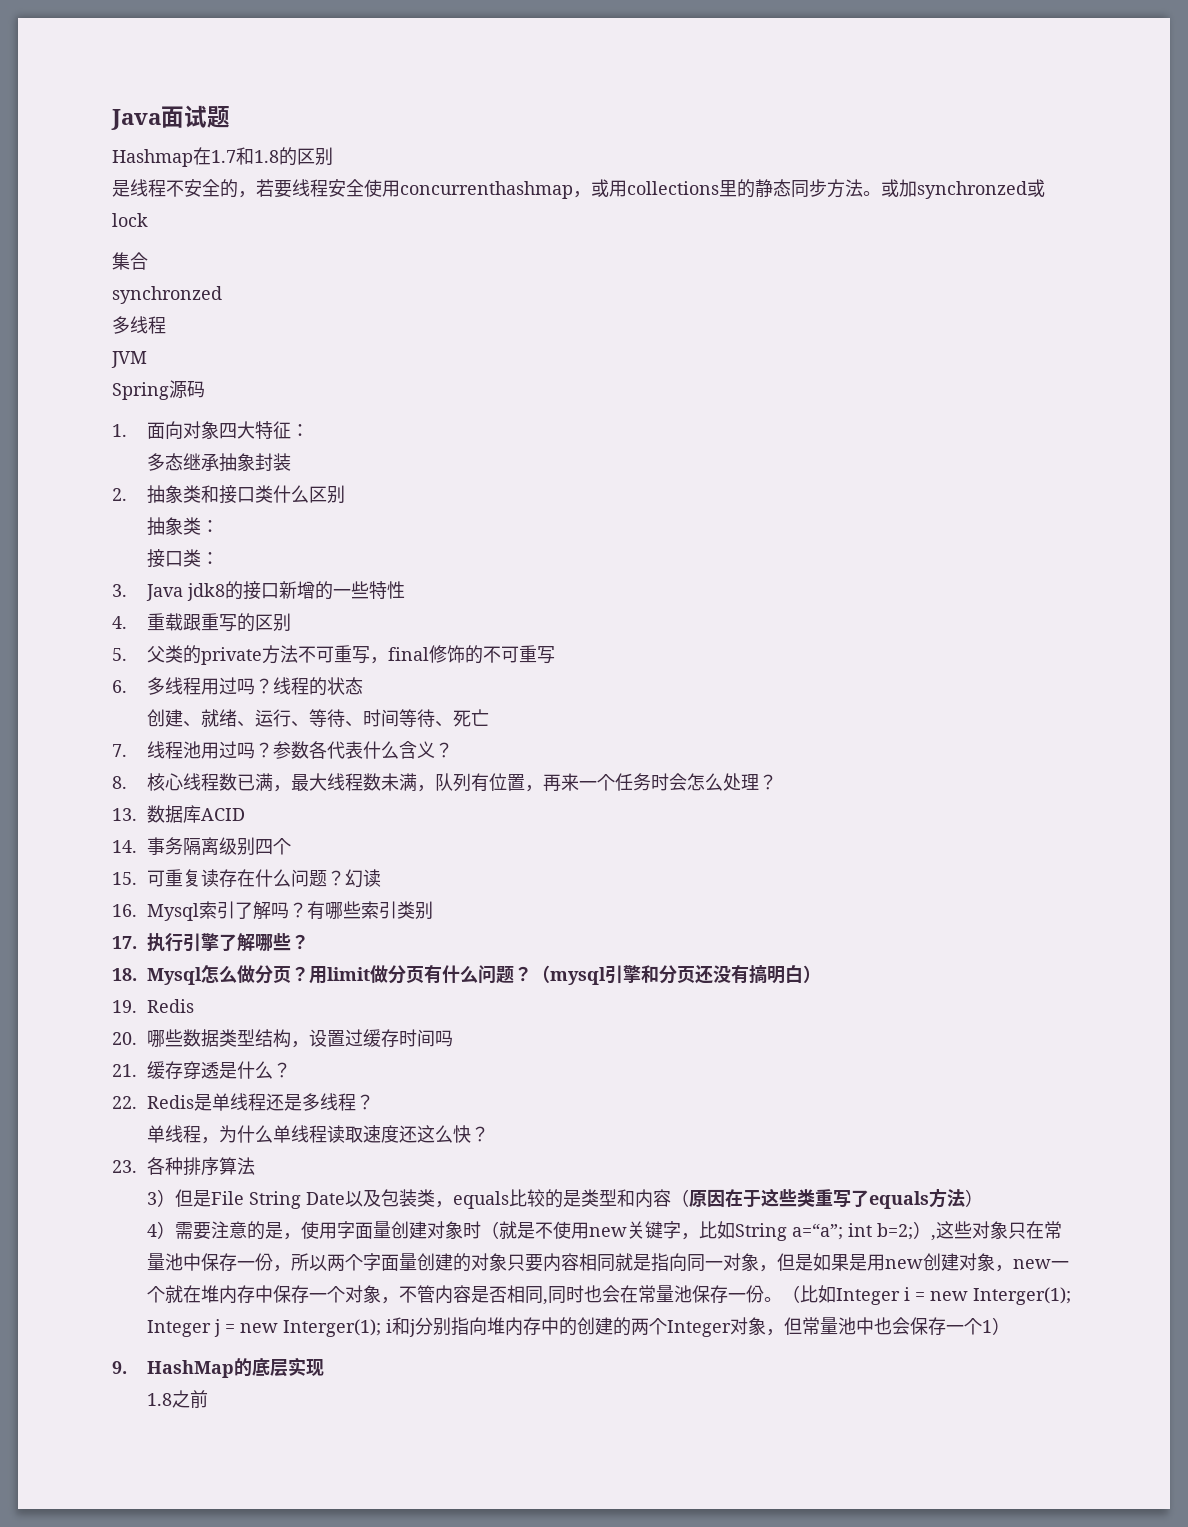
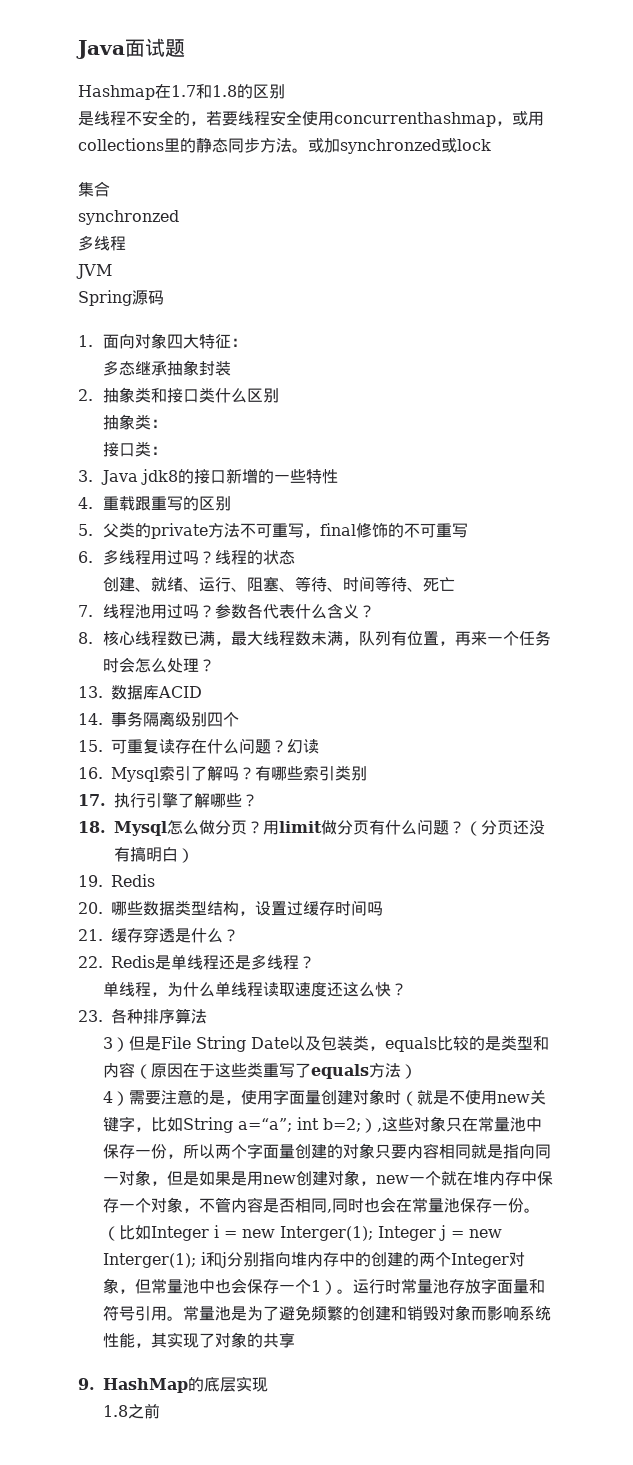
- 创建、就绪、运行、等待、时间等待、死亡
+ 创建、就绪、运行、阻塞、等待、时间等待、死亡
- （mysql引擎和分页还没有搞明白）
+ （分页还没有搞明白）
- （比如Integer i = new Interger(1); Integer j = new Interger(1); i和j分别指向堆内存中的创建的两个Integer对象，但常量池中也会保存一个1）
+ （比如Integer i = new Interger(1); Integer j = new Interger(1); i和j分别指向堆内存中的创建的两个Integer对象，但常量池中也会保存一个1）。运行时常量池存放字面量和符号引用。常量池是为了避免频繁的创建和销毁对象而影响系统性能，其实现了对象的共享

